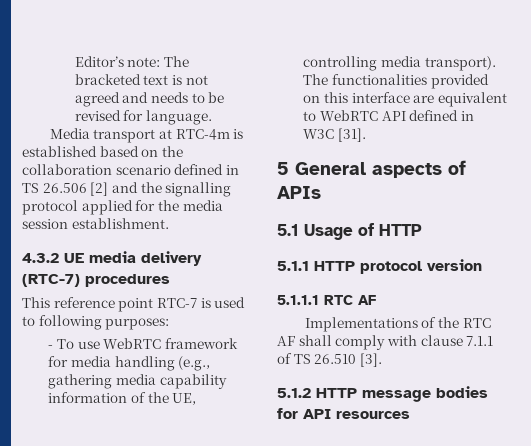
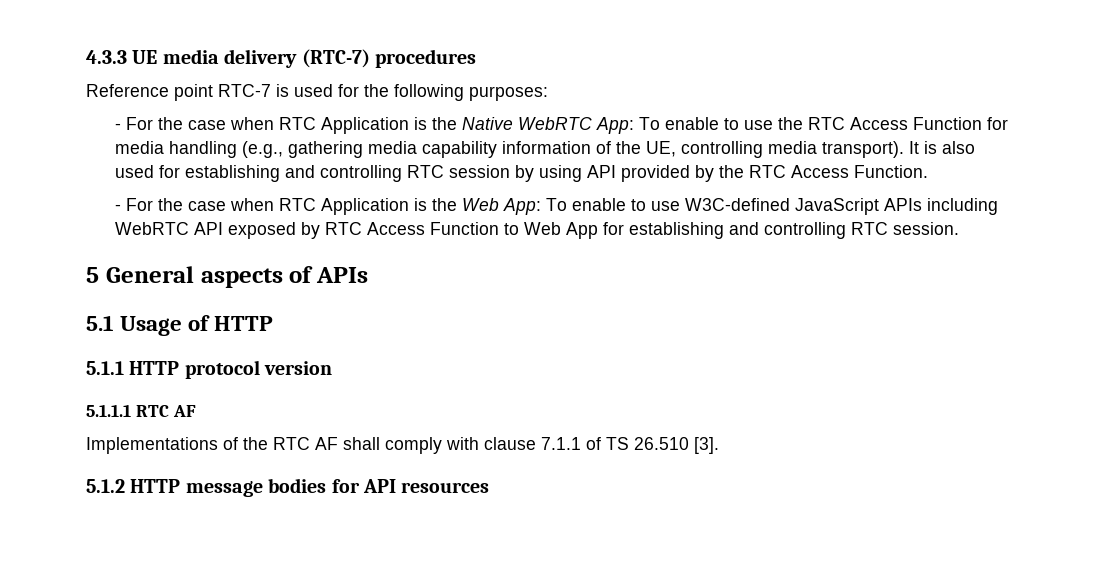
- Editor’s note: The bracketed text is not agreed and needs to be revised for language.
- Media transport at RTC-4m is established based on the collaboration scenario defined in TS 26.506 [2] and the signalling protocol applied for the media session establishment.
- 4.3.2 UE media delivery (RTC-7) procedures
+ 4.3.3 UE media delivery (RTC-7) procedures
- This reference point RTC-7 is used to following purposes:
+ Reference point RTC-7 is used for the following purposes:
- - To use WebRTC framework for media handling (e.g., gathering media capability information of the UE, controlling media transport).
+ - For the case when RTC Application is the Native WebRTC App: To enable to use the RTC Access Function for media handling (e.g., gathering media capability information of the UE, controlling media transport).
- The functionalities provided on this interface are equivalent to WebRTC API defined in W3C [31].
+ It is also used for establishing and controlling RTC session by using API provided by the RTC Access Function.
+ - For the case when RTC Application is the Web App: To enable to use W3C-defined JavaScript APIs including WebRTC API exposed by RTC Access Function to Web App for establishing and controlling RTC session.

